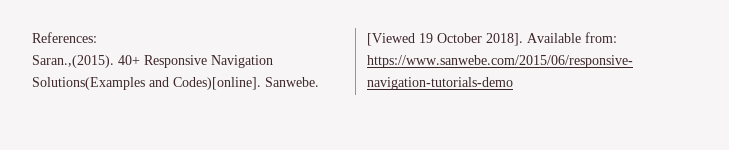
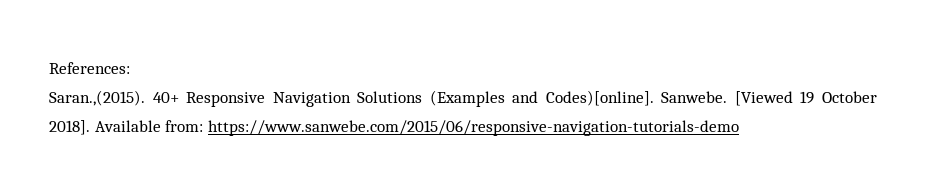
- Saran.,(2015). 40+ Responsive Navigation Solutions(Examples and Codes)[online].
+ Saran.,(2015). 40+ Responsive Navigation Solutions (Examples and Codes)[online].

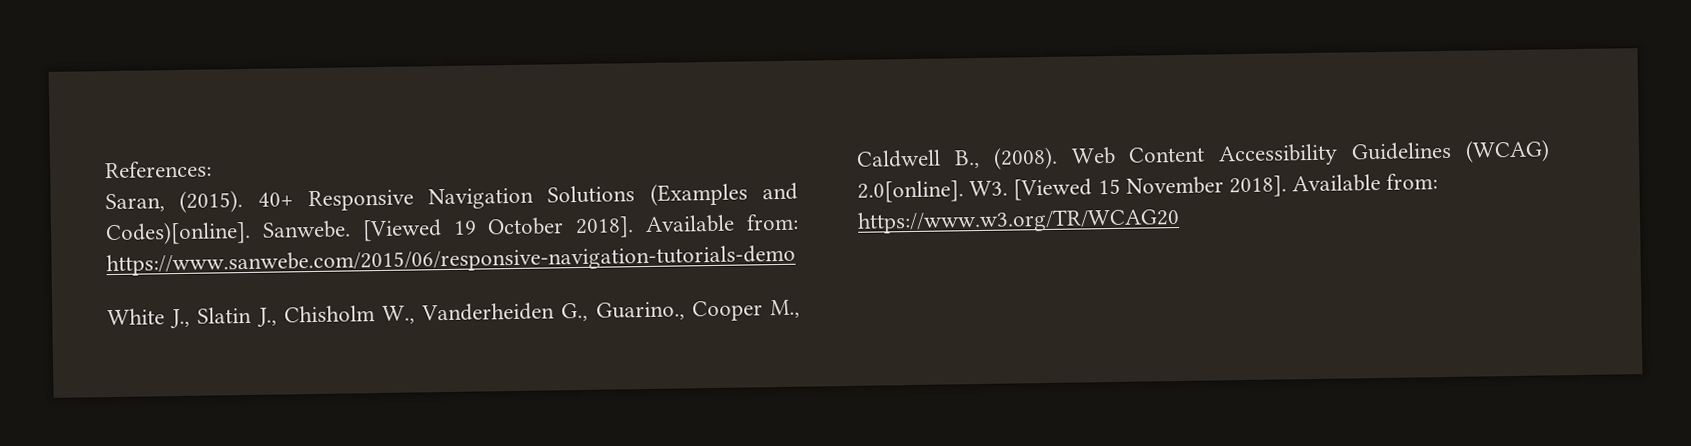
- Saran.,(2015). 40+ Responsive Navigation Solutions (Examples and Codes)[online].
+ Saran, (2015). 40+ Responsive Navigation Solutions (Examples and Codes)[online].
+ White J., Slatin J., Chisholm W., Vanderheiden G., Guarino., Cooper M., Caldwell B., (2008). Web Content Accessibility Guidelines (WCAG) 2.0[online]. W3. [Viewed 15 November 2018]. Available from: https://www.w3.org/TR/WCAG20

